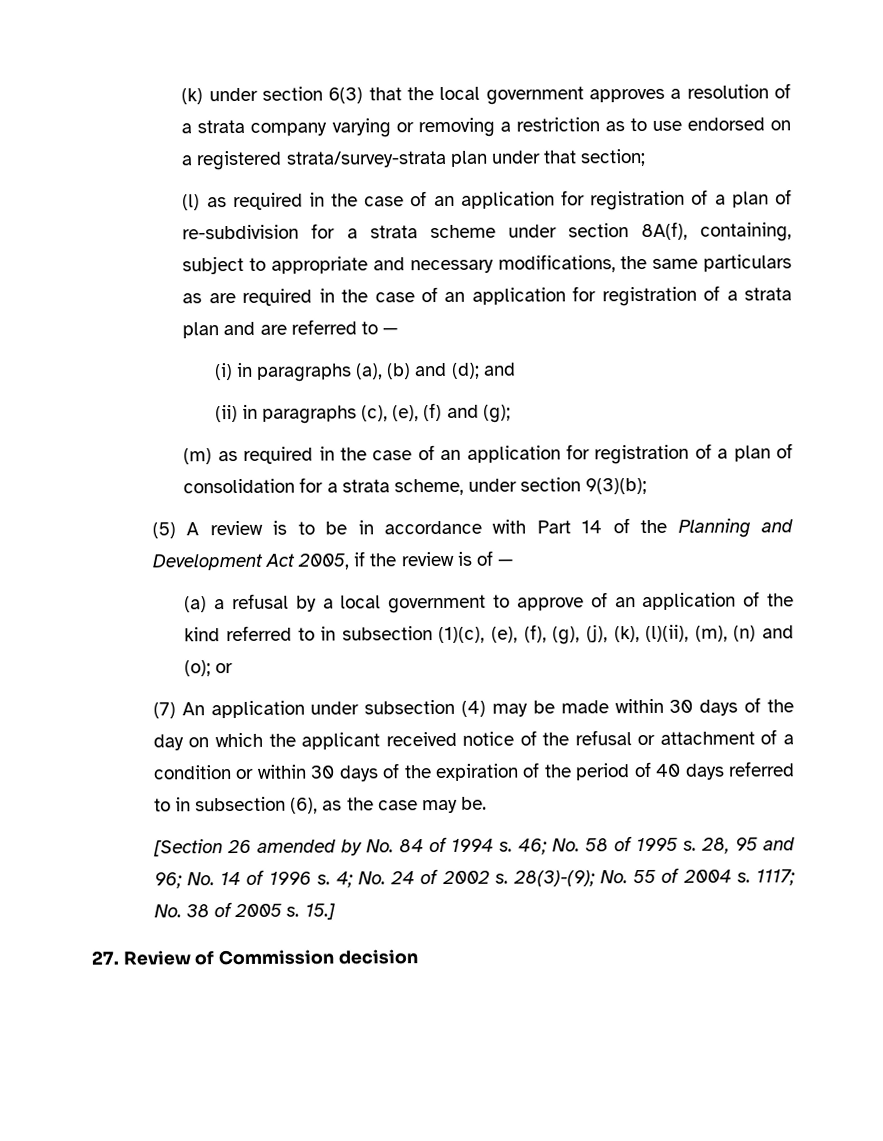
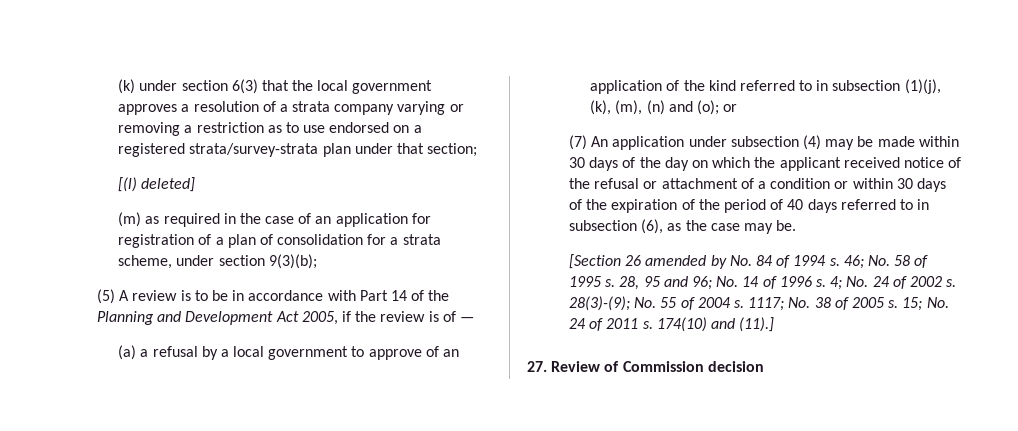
- (l) as required in the case of an application for registration of a plan of re-subdivision for a strata scheme under section 8A(f), containing, subject to appropriate and necessary modifications, the same particulars as are required in the case of an application for registration of a strata plan and are referred to —
- (i) in paragraphs (a), (b) and (d); and
- (ii) in paragraphs (c), (e), (f) and (g);
+ [(l) deleted]
- (a) a refusal by a local government to approve of an application of the kind referred to in subsection (1)(c), (e), (f), (g), (j), (k), (l)(ii), (m), (n) and (o); or
+ (a) a refusal by a local government to approve of an application of the kind referred to in subsection (1)(j), (k), (m), (n) and (o); or
- 15.]
+ 15; No. 24 of 2011 s. 174(10) and (11).]

